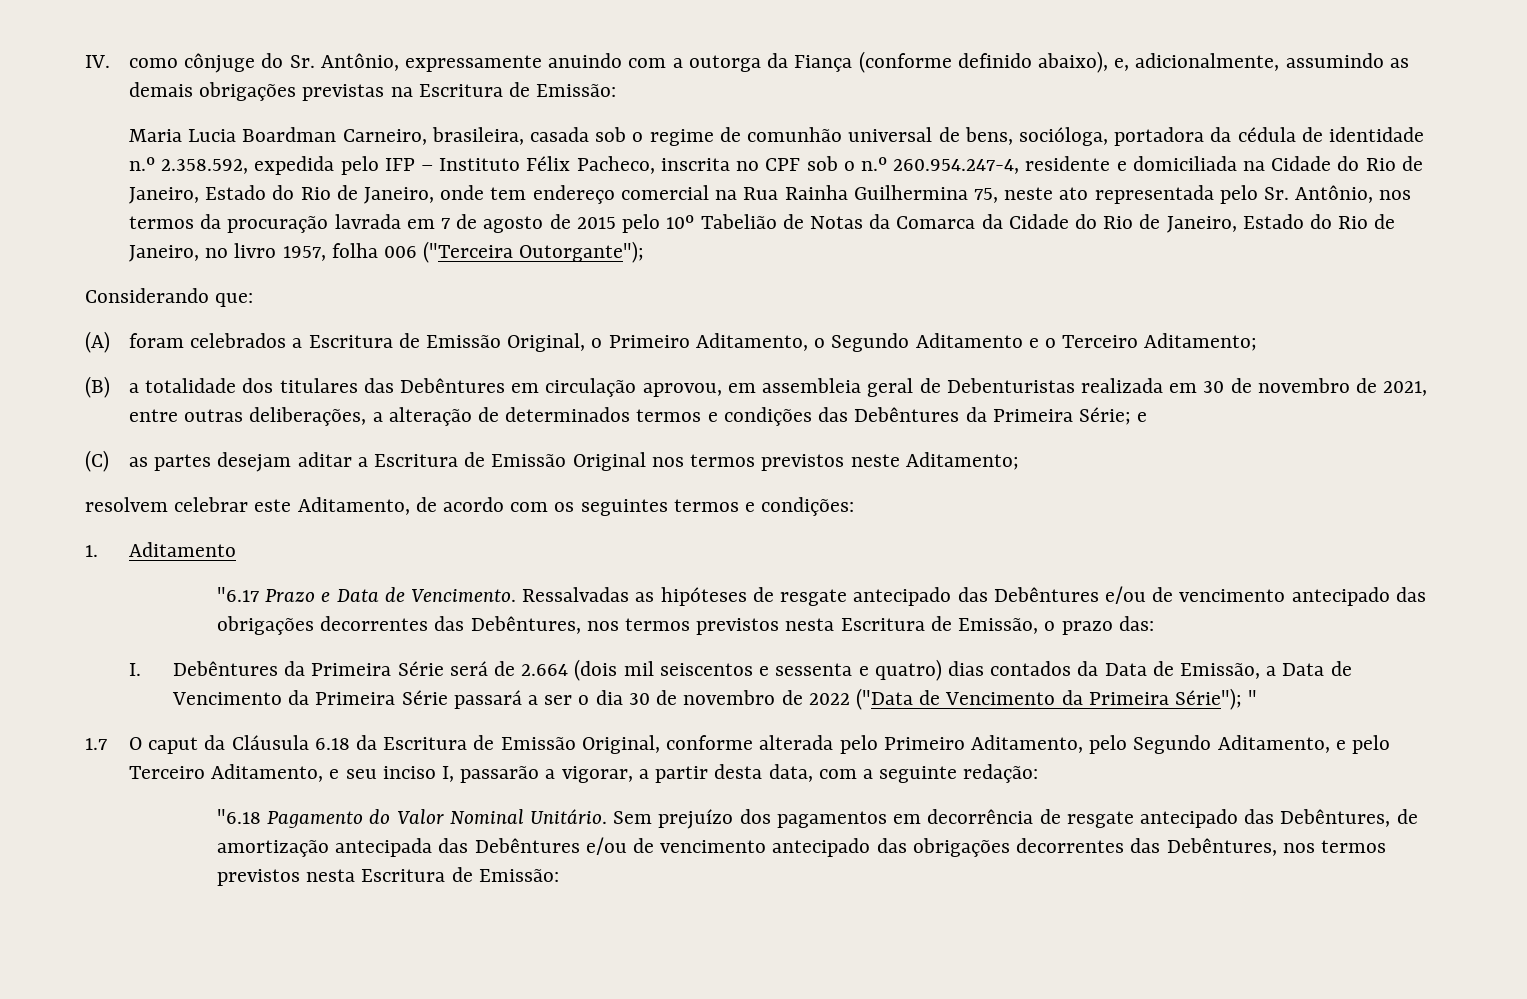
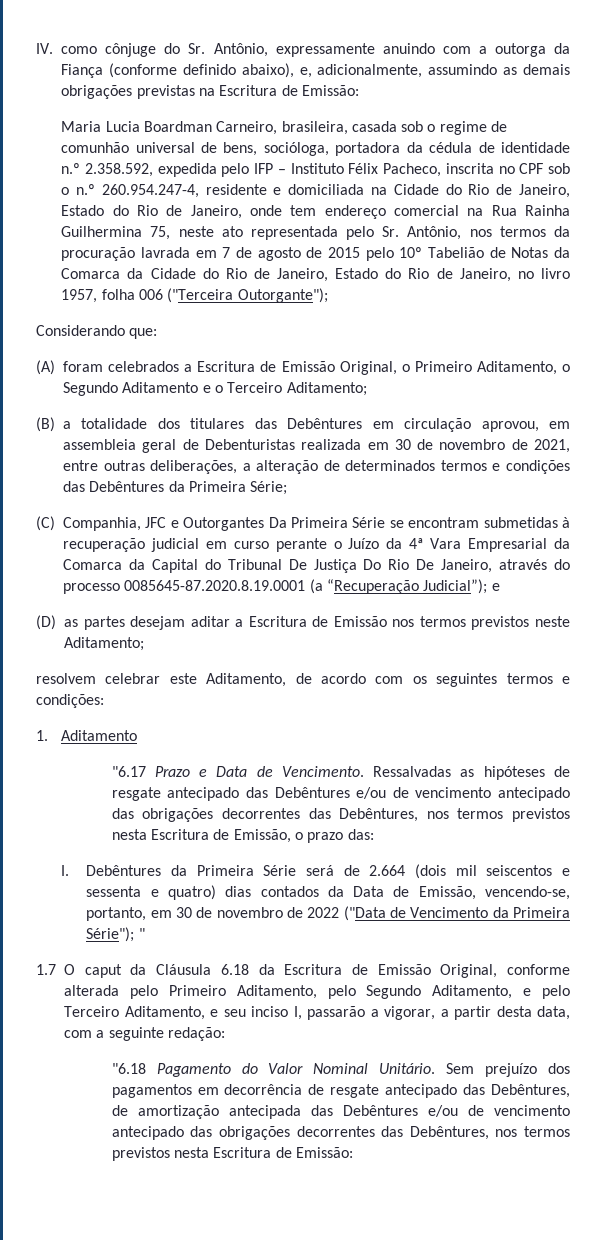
- (B) a totalidade dos titulares das Debêntures em circulação aprovou, em assembleia geral de Debenturistas realizada em 30 de novembro de 2021, entre outras deliberações, a alteração de determinados termos e condições das Debêntures da Primeira Série; e
+ (B) a totalidade dos titulares das Debêntures em circulação aprovou, em assembleia geral de Debenturistas realizada em 30 de novembro de 2021, entre outras deliberações, a alteração de determinados termos e condições das Debêntures da Primeira Série;
+ (C) Companhia, JFC e Outorgantes Da Primeira Série se encontram submetidas à recuperação judicial em curso perante o Juízo da 4ª Vara Empresarial da Comarca da Capital do Tribunal De Justiça Do Rio De Janeiro, através do processo 0085645-87.2020.8.19.0001 (a “Recuperação Judicial”); e
- (C) as partes desejam aditar a Escritura de Emissão Original nos termos previstos neste Aditamento;
+ (D) as partes desejam aditar a Escritura de Emissão nos termos previstos neste Aditamento;
- I. Debêntures da Primeira Série será de 2.664 (dois mil seiscentos e sessenta e quatro) dias contados da Data de Emissão, a Data de Vencimento da Primeira Série passará a ser o dia 30 de novembro de 2022 ("Data de Vencimento da Primeira Série"); "
+ I. Debêntures da Primeira Série será de 2.664 (dois mil seiscentos e sessenta e quatro) dias contados da Data de Emissão, vencendo-se, portanto, em 30 de novembro de 2022 ("Data de Vencimento da Primeira Série"); "

